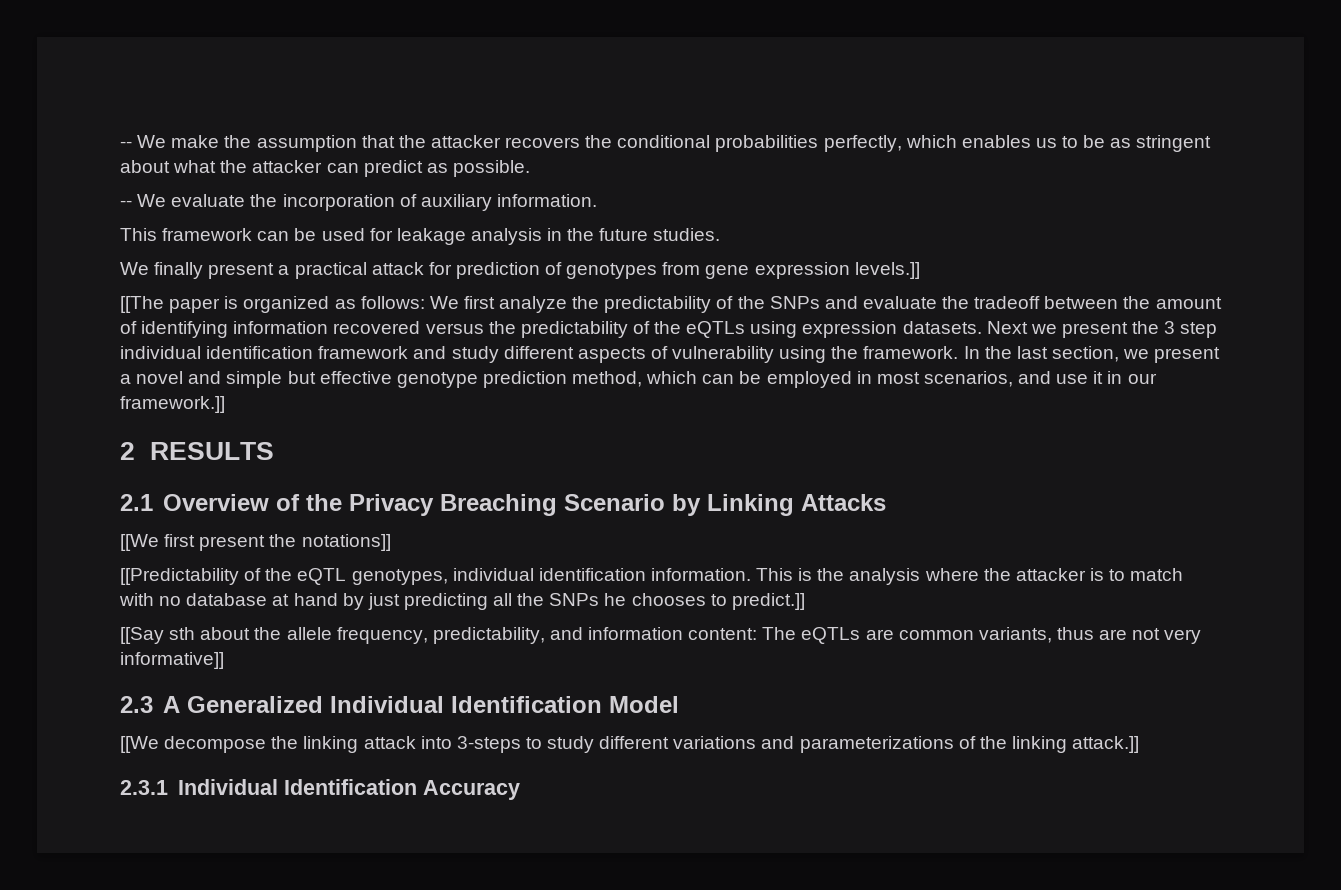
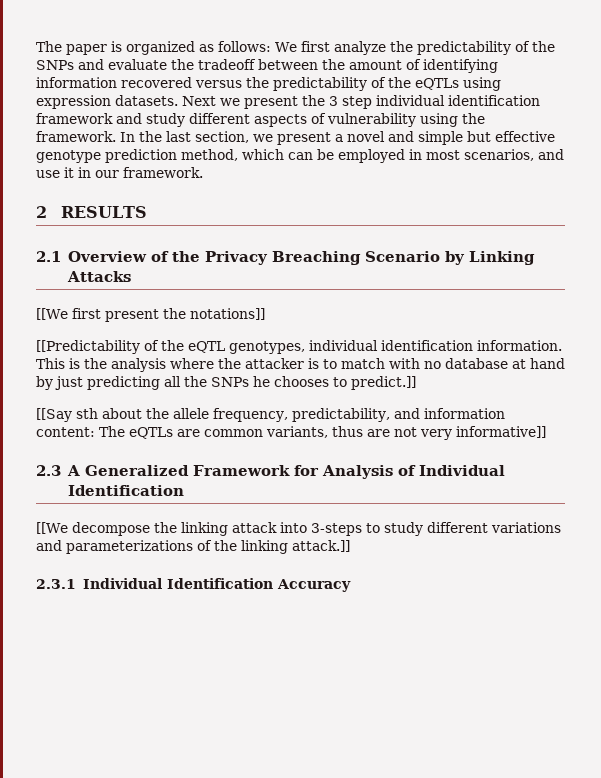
- -- We make the assumption that the attacker recovers the conditional probabilities perfectly, which enables us to be as stringent about what the attacker can predict as possible.
- -- We evaluate the incorporation of auxiliary information.
- This framework can be used for leakage analysis in the future studies.
- We finally present a practical attack for prediction of genotypes from gene expression levels.]]
- [[The paper is organized as follows: We first analyze the predictability of the SNPs and evaluate the tradeoff between the amount of identifying information recovered versus the predictability of the eQTLs using expression datasets.
+ The paper is organized as follows: We first analyze the predictability of the SNPs and evaluate the tradeoff between the amount of identifying information recovered versus the predictability of the eQTLs using expression datasets.
- In the last section, we present a novel and simple but effective genotype prediction method, which can be employed in most scenarios, and use it in our framework.]]
+ In the last section, we present a novel and simple but effective genotype prediction method, which can be employed in most scenarios, and use it in our framework.
- 2.3 A Generalized Individual Identification Model
+ 2.3 A Generalized Framework for Analysis of Individual Identification

